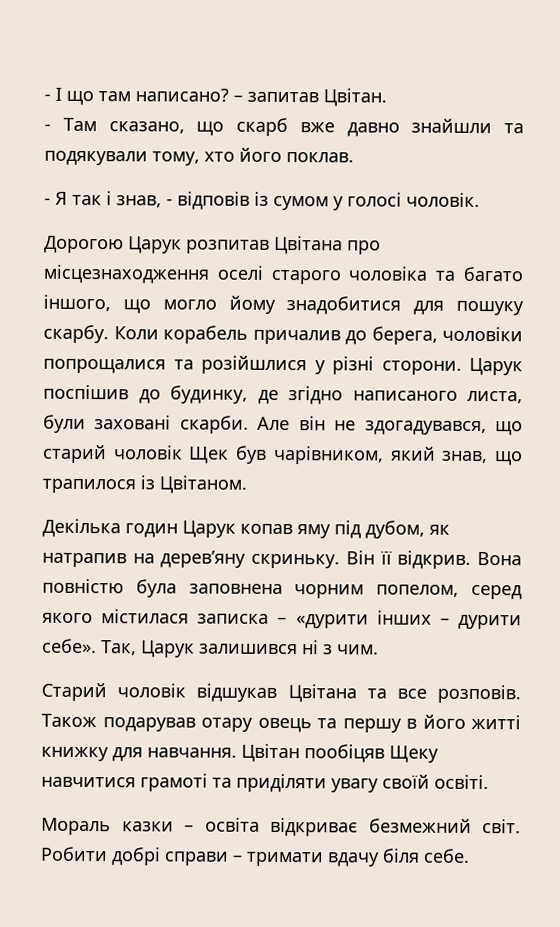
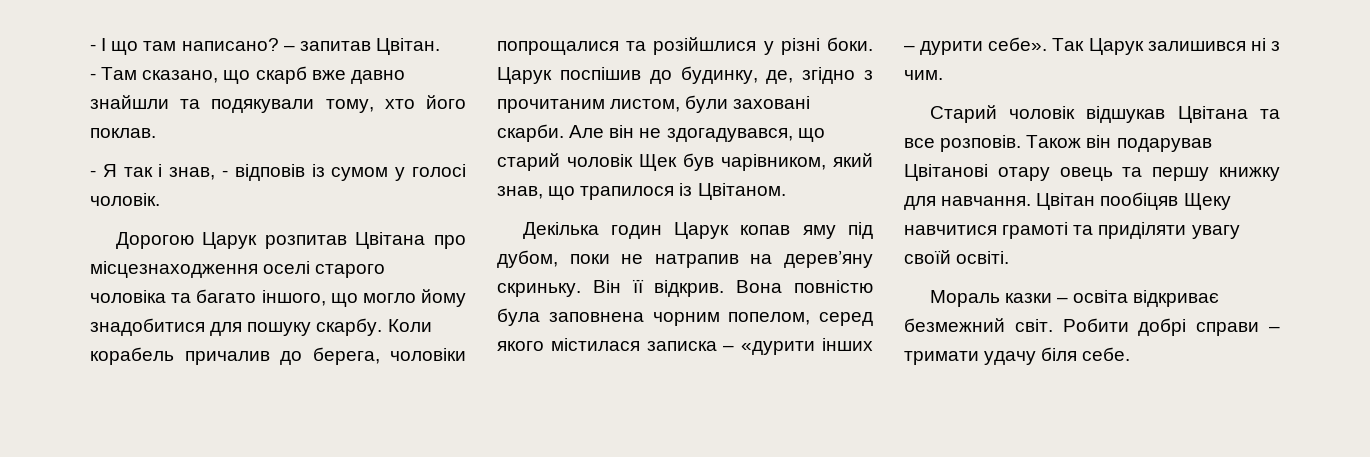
- Коли корабель причалив до берега, чоловіки попрощалися та розійшлися у різні сторони.
+ Коли корабель причалив до берега, чоловіки попрощалися та розійшлися у різні боки.
- Царук поспішив до будинку, де згідно написаного листа, були заховані скарби.
+ Царук поспішив до будинку, де, згідно з прочитаним листом, були заховані скарби.
- Декілька годин Царук копав яму під дубом, як натрапив на дерев’яну скриньку.
+ Декілька годин Царук копав яму під дубом, поки не натрапив на дерев’яну скриньку.
- Так, Царук залишився ні з чим.
+ Так Царук залишився ні з чим.
- Також подарував отару овець та першу в його житті книжку для навчання.
+ Також він подарував Цвітанові отару овець та першу книжку для навчання.
- Робити добрі справи – тримати вдачу біля себе.
+ Робити добрі справи – тримати удачу біля себе.

